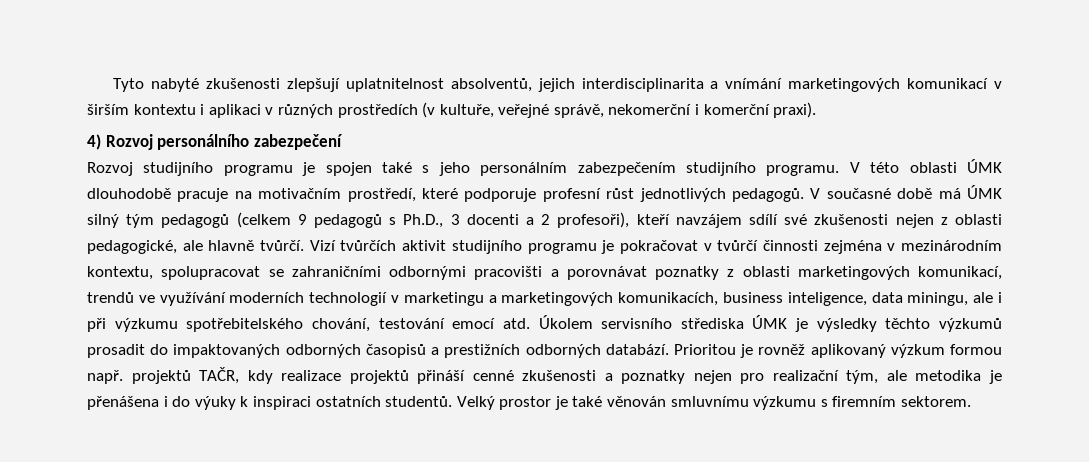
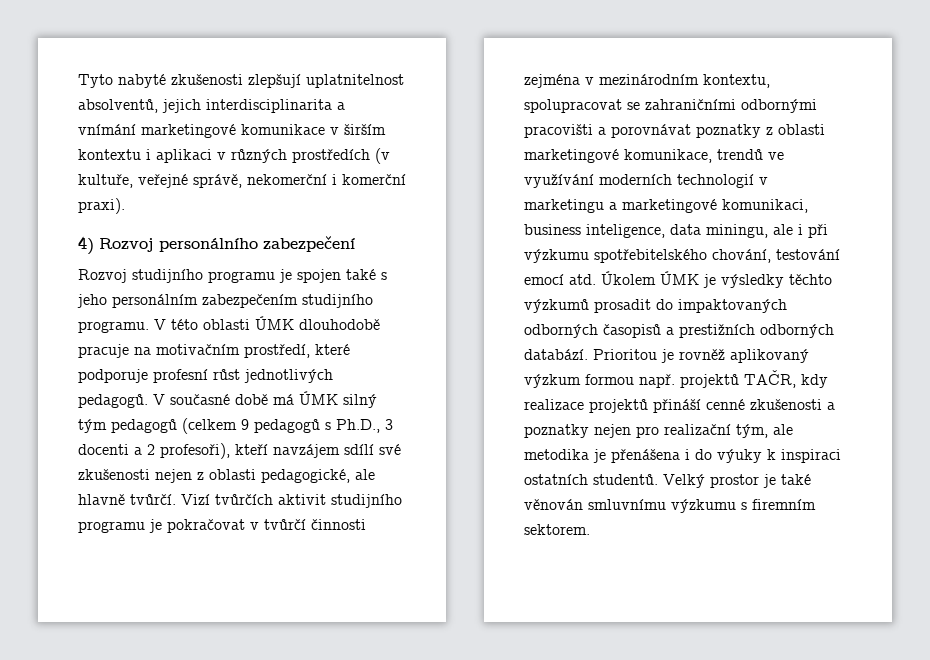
- Tyto nabyté zkušenosti zlepšují uplatnitelnost absolventů, jejich interdisciplinarita a vnímání marketingových komunikací v širším kontextu i aplikaci v různých prostředích (v kultuře, veřejné správě, nekomerční i komerční praxi).
+ Tyto nabyté zkušenosti zlepšují uplatnitelnost absolventů, jejich interdisciplinarita a vnímání marketingové komunikace v širším kontextu i aplikaci v různých prostředích (v kultuře, veřejné správě, nekomerční i komerční praxi).
- Vizí tvůrčích aktivit studijního programu je pokračovat v tvůrčí činnosti zejména v mezinárodním kontextu, spolupracovat se zahraničními odbornými pracovišti a porovnávat poznatky z oblasti marketingových komunikací, trendů ve využívání moderních technologií v marketingu a marketingových komunikacích, business inteligence, data miningu, ale i při výzkumu spotřebitelského chování, testování emocí atd.
+ Vizí tvůrčích aktivit studijního programu je pokračovat v tvůrčí činnosti zejména v mezinárodním kontextu, spolupracovat se zahraničními odbornými pracovišti a porovnávat poznatky z oblasti marketingové komunikace, trendů ve využívání moderních technologií v marketingu a marketingové komunikaci, business inteligence, data miningu, ale i při výzkumu spotřebitelského chování, testování emocí atd.
- Úkolem servisního střediska ÚMK je výsledky těchto výzkumů prosadit do impaktovaných odborných časopisů a prestižních odborných databází.
+ Úkolem ÚMK je výsledky těchto výzkumů prosadit do impaktovaných odborných časopisů a prestižních odborných databází.

